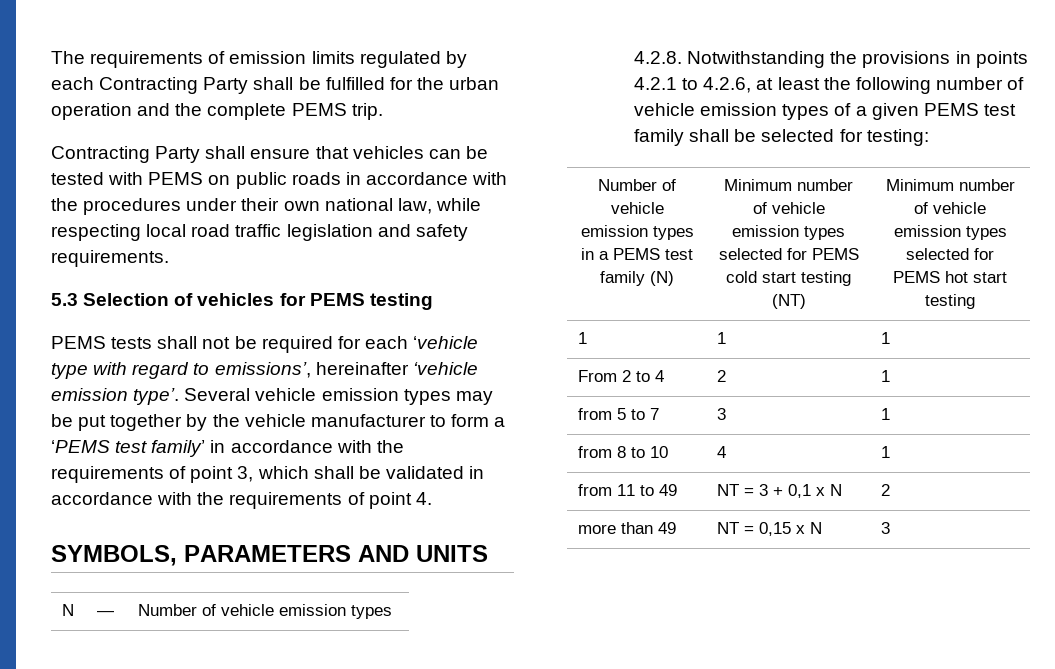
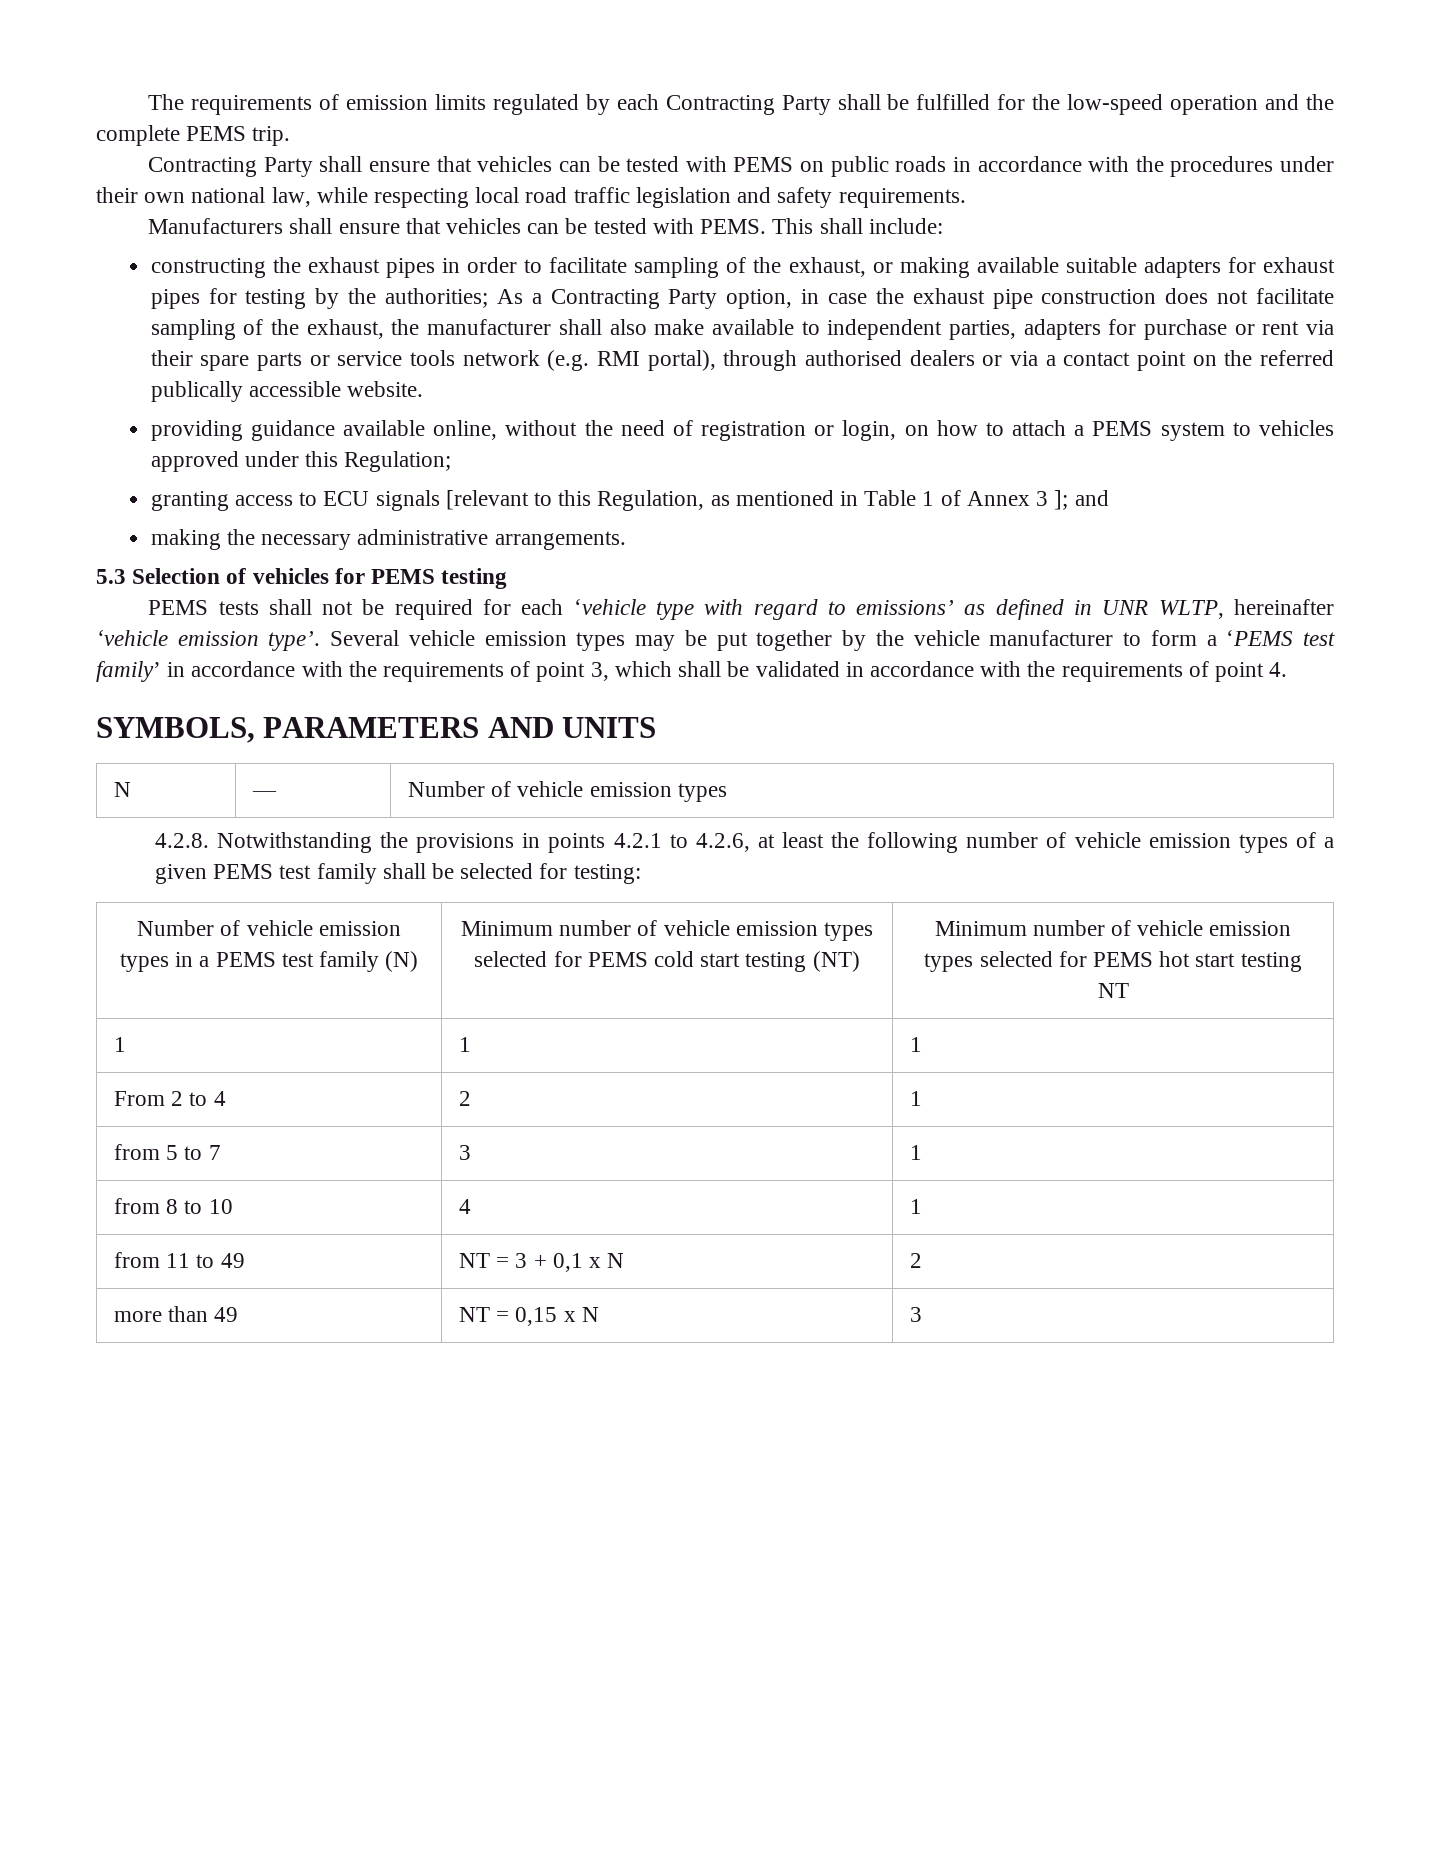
- The requirements of emission limits regulated by each Contracting Party shall be fulfilled for the urban operation and the complete PEMS trip.
+ The requirements of emission limits regulated by each Contracting Party shall be fulfilled for the low-speed operation and the complete PEMS trip.
+ Manufacturers shall ensure that vehicles can be tested with PEMS. This shall include:
+ constructing the exhaust pipes in order to facilitate sampling of the exhaust, or making available suitable adapters for exhaust pipes for testing by the authorities; As a Contracting Party option, in case the exhaust pipe construction does not facilitate sampling of the exhaust, the manufacturer shall also make available to independent parties, adapters for purchase or rent via their spare parts or service tools network (e.g. RMI portal), through authorised dealers or via a contact point on the referred publically accessible website.
+ providing guidance available online, without the need of registration or login, on how to attach a PEMS system to vehicles approved under this Regulation;
+ granting access to ECU signals [relevant to this Regulation, as mentioned in Table 1 of Annex 3 ]; and
+ making the necessary administrative arrangements.
- PEMS tests shall not be required for each ‘vehicle type with regard to emissions’, hereinafter ‘vehicle emission type’.
+ PEMS tests shall not be required for each ‘vehicle type with regard to emissions’ as defined in UNR WLTP, hereinafter ‘vehicle emission type’.
- Number of vehicle emission types in a PEMS test family (N) | Minimum number of vehicle emission types selected for PEMS cold start testing (NT) | Minimum number of vehicle emission types selected for PEMS hot start testing
+ Number of vehicle emission types in a PEMS test family (N) | Minimum number of vehicle emission types selected for PEMS cold start testing (NT) | Minimum number of vehicle emission types selected for PEMS hot start testing NT

